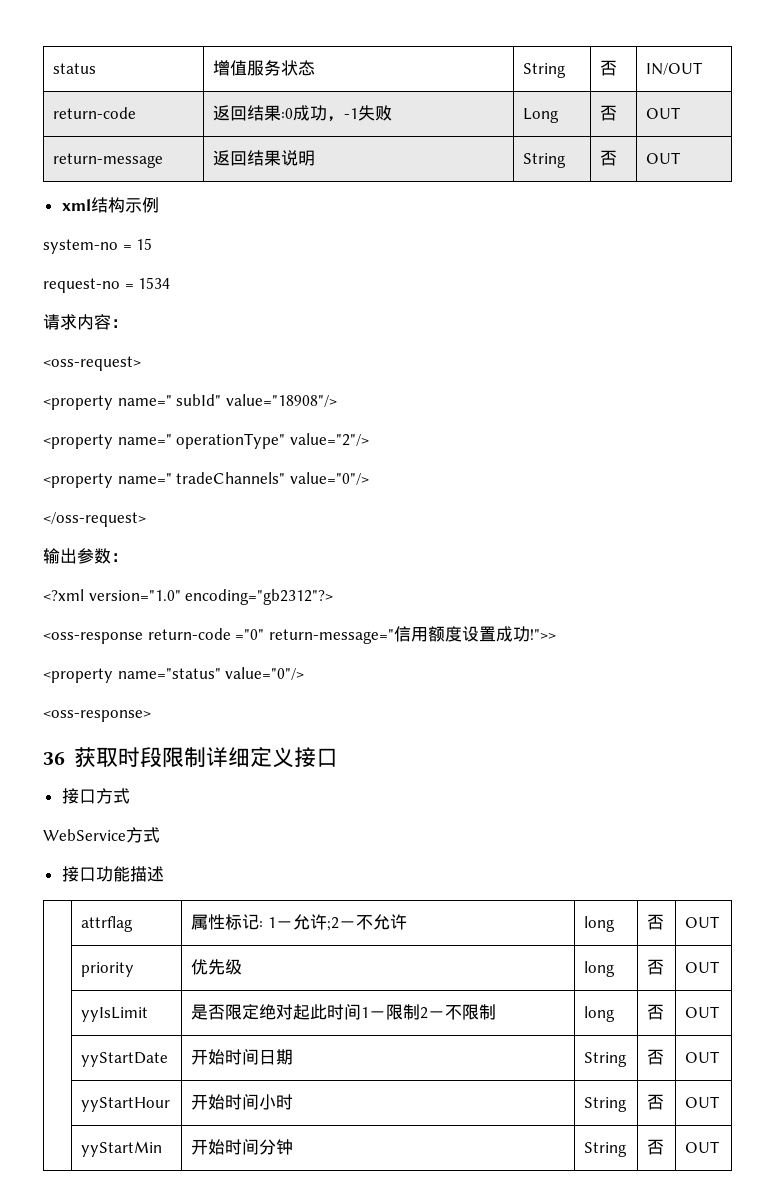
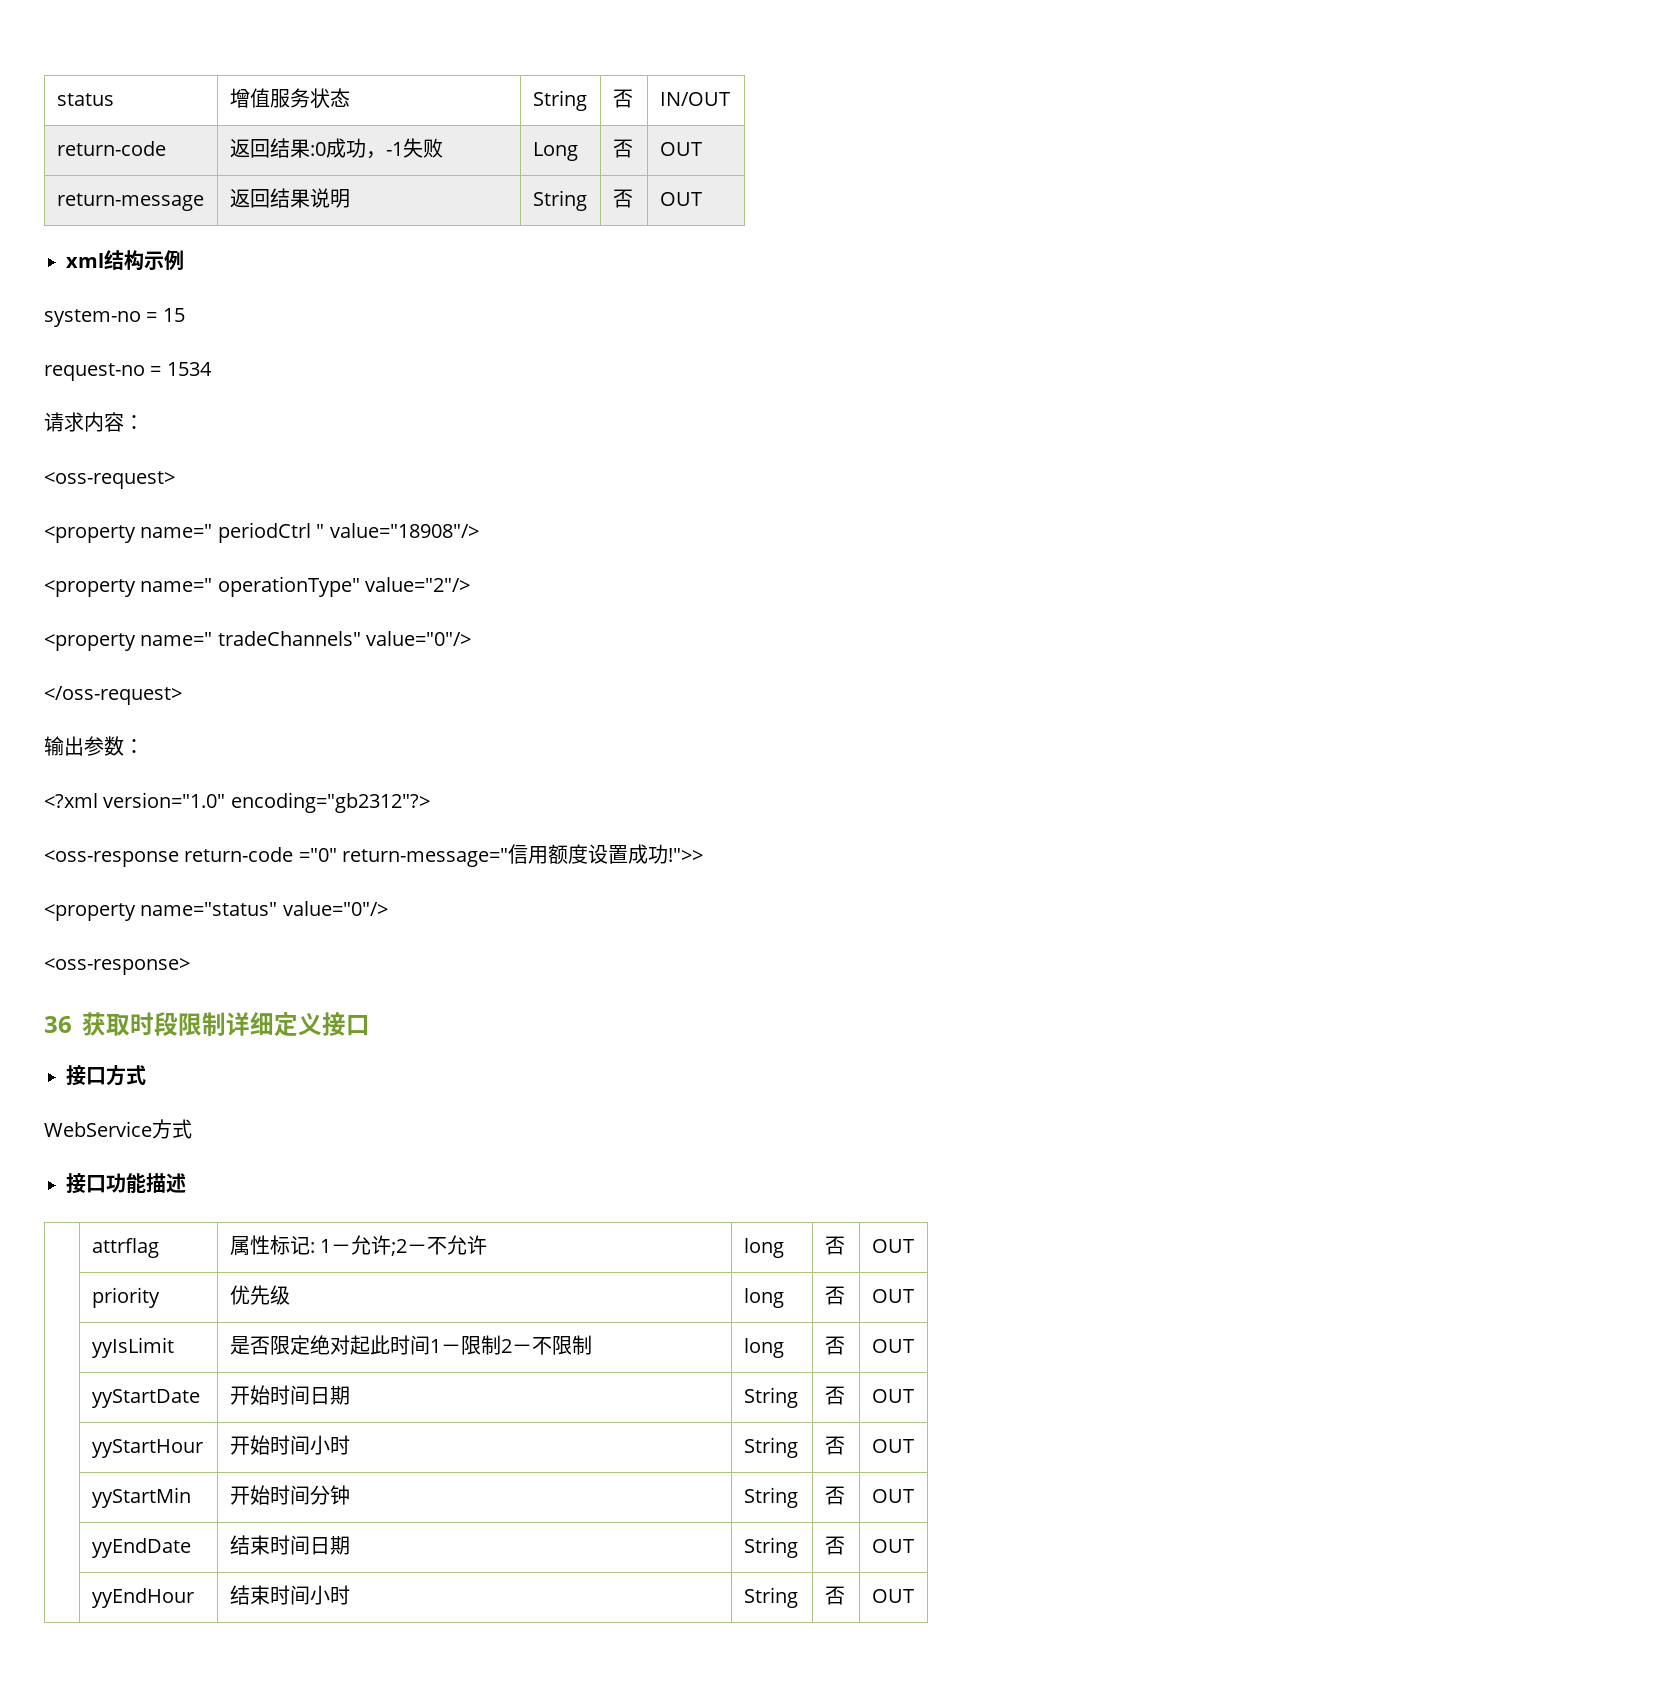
- <property name=" subId" value="18908"/>
+ <property name=" periodCtrl " value="18908"/>
+ | yyEndDate | 结束时间日期 | String | 否 | OUT
+ | yyEndHour | 结束时间小时 | String | 否 | OUT

